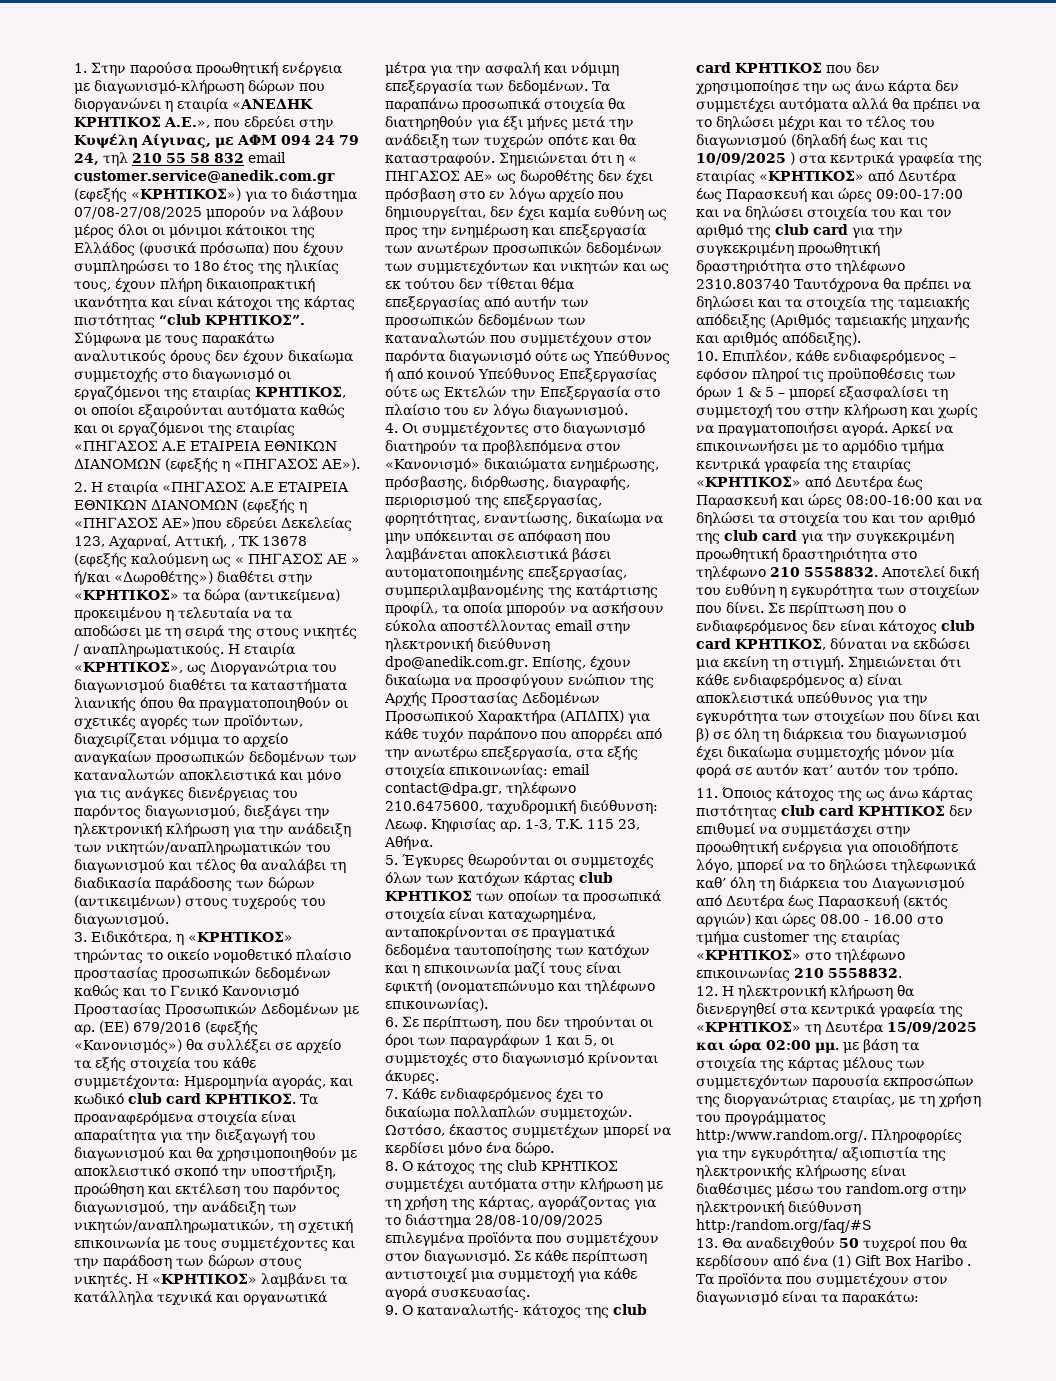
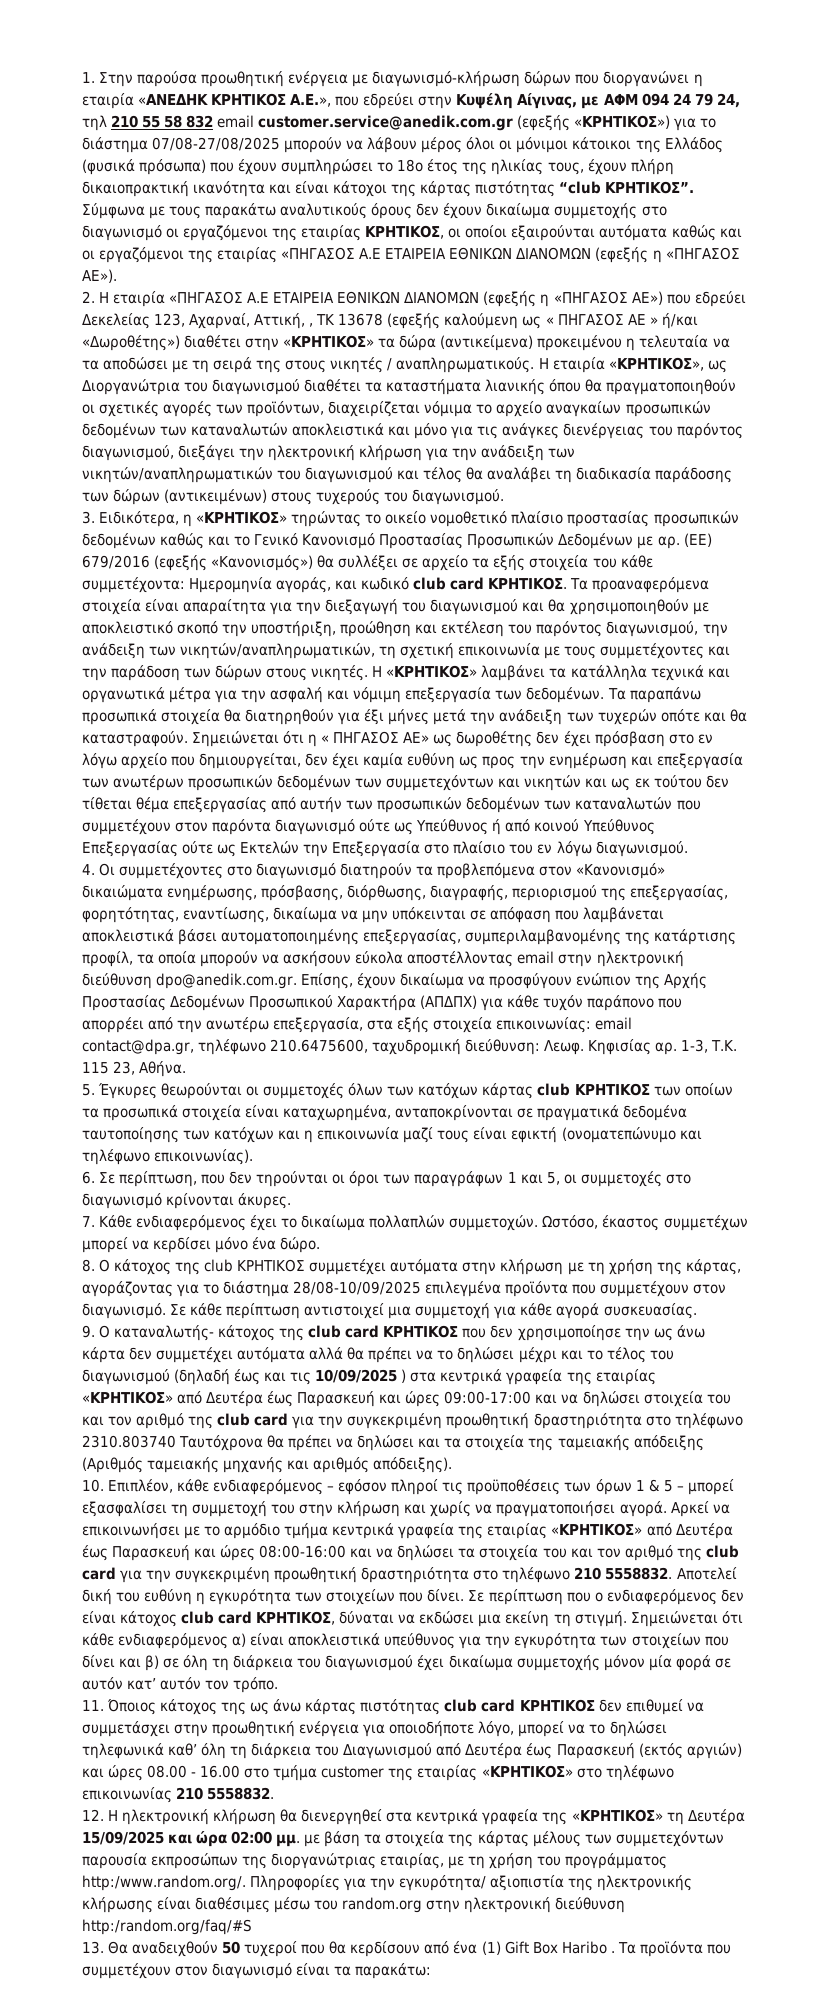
- 2. Η εταιρία «ΠΗΓΑΣΟΣ Α.Ε ΕΤΑΙΡΕΙΑ ΕΘΝΙΚΩΝ ΔΙΑΝΟΜΩΝ (εφεξής η «ΠΗΓΑΣΟΣ ΑΕ»)που εδρεύει Δεκελείας 123, Αχαρναί, Αττική, , ΤΚ 13678 (εφεξής καλούμενη ως « ΠΗΓΑΣΟΣ ΑΕ » ή/και «Δωροθέτης») διαθέτει στην «ΚΡΗΤΙΚΟΣ» τα δώρα (αντικείμενα) προκειμένου η τελευταία να τα αποδώσει με τη σειρά της στους νικητές / αναπληρωματικούς.
+ 2. Η εταιρία «ΠΗΓΑΣΟΣ Α.Ε ΕΤΑΙΡΕΙΑ ΕΘΝΙΚΩΝ ΔΙΑΝΟΜΩΝ (εφεξής η «ΠΗΓΑΣΟΣ ΑΕ») που εδρεύει Δεκελείας 123, Αχαρναί, Αττική, , ΤΚ 13678 (εφεξής καλούμενη ως « ΠΗΓΑΣΟΣ ΑΕ » ή/και «Δωροθέτης») διαθέτει στην «ΚΡΗΤΙΚΟΣ» τα δώρα (αντικείμενα) προκειμένου η τελευταία να τα αποδώσει με τη σειρά της στους νικητές / αναπληρωματικούς.

